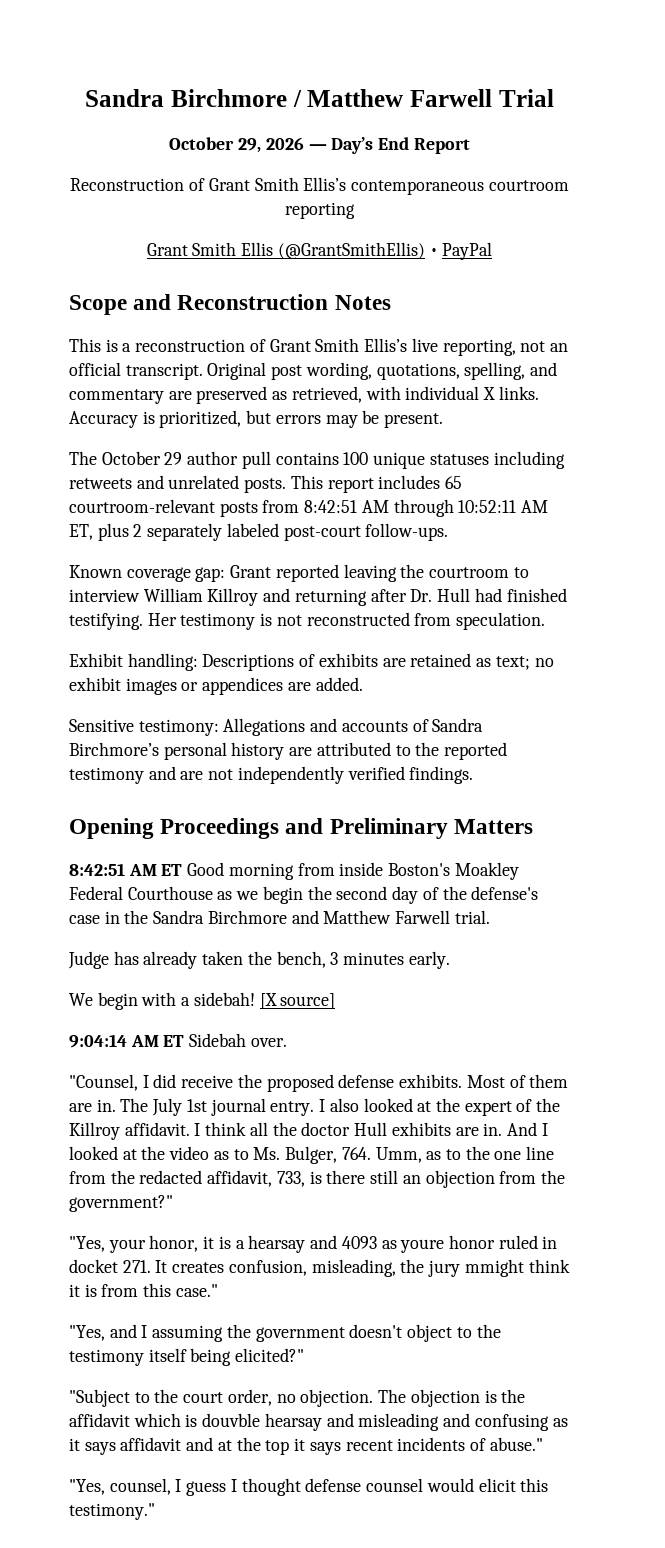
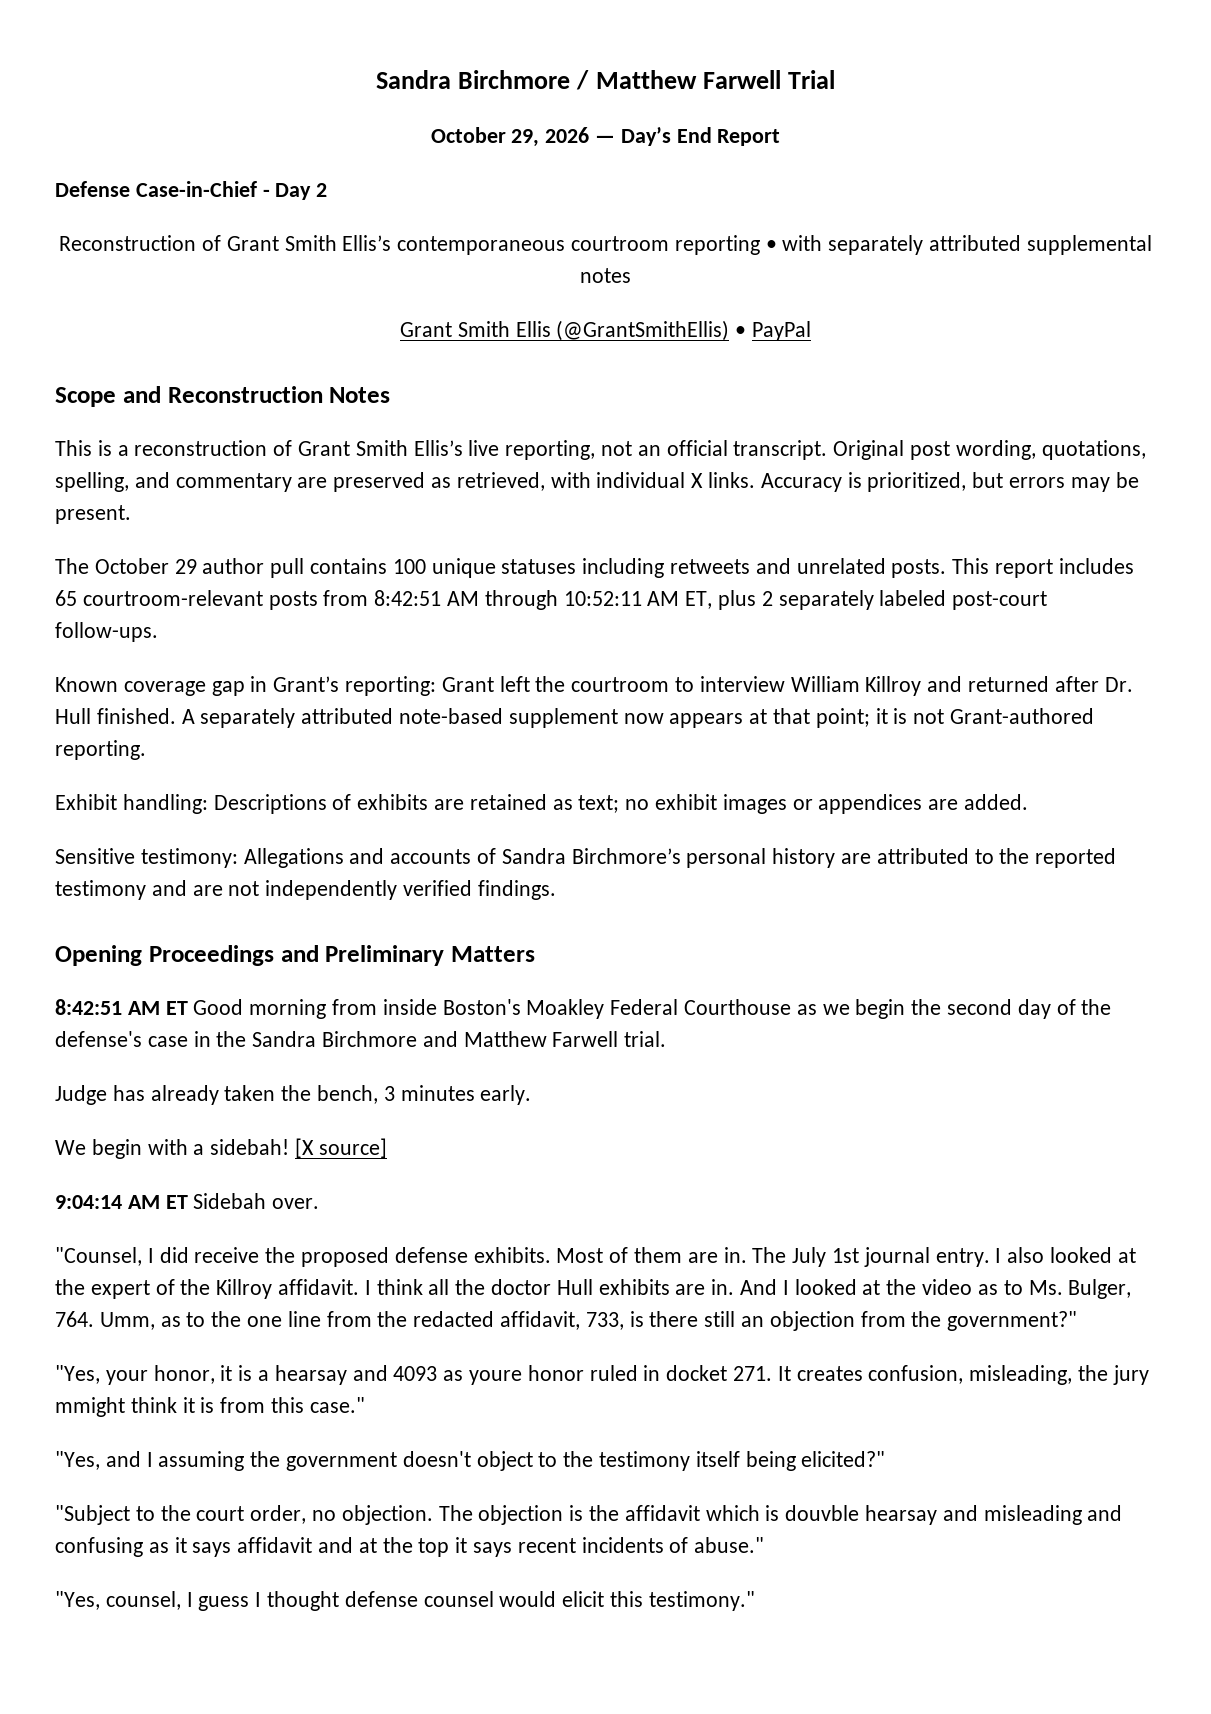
+ Defense Case-in-Chief - Day 2
- Reconstruction of Grant Smith Ellis’s contemporaneous courtroom reporting
+ Reconstruction of Grant Smith Ellis’s contemporaneous courtroom reporting • with separately attributed supplemental notes
- Known coverage gap: Grant reported leaving the courtroom to interview William Killroy and returning after Dr. Hull had finished testifying. Her testimony is not reconstructed from speculation.
+ Known coverage gap in Grant’s reporting: Grant left the courtroom to interview William Killroy and returned after Dr. Hull finished. A separately attributed note-based supplement now appears at that point; it is not Grant-authored reporting.

